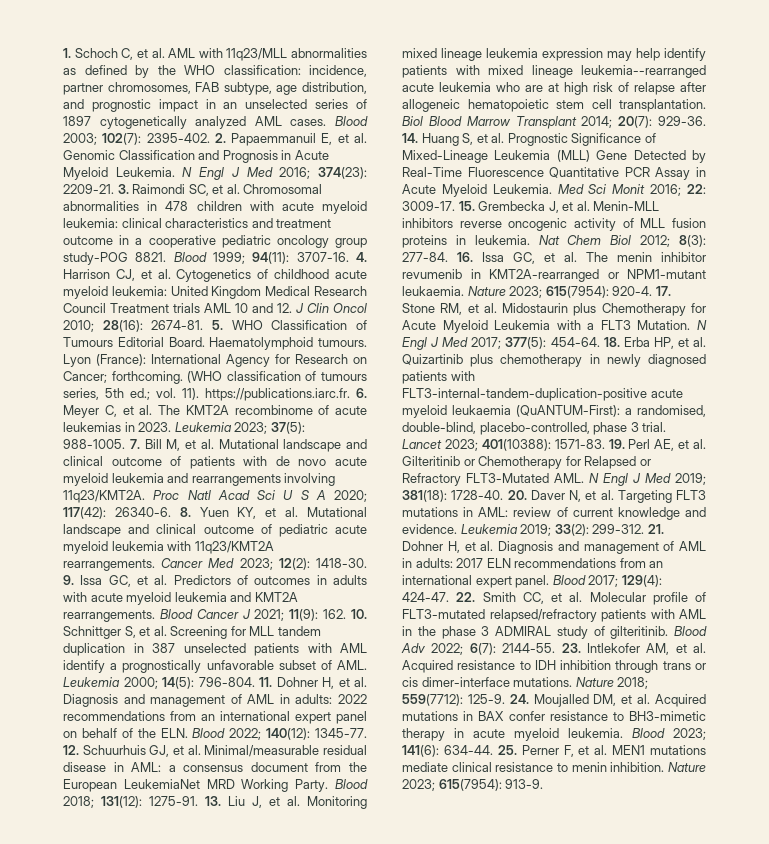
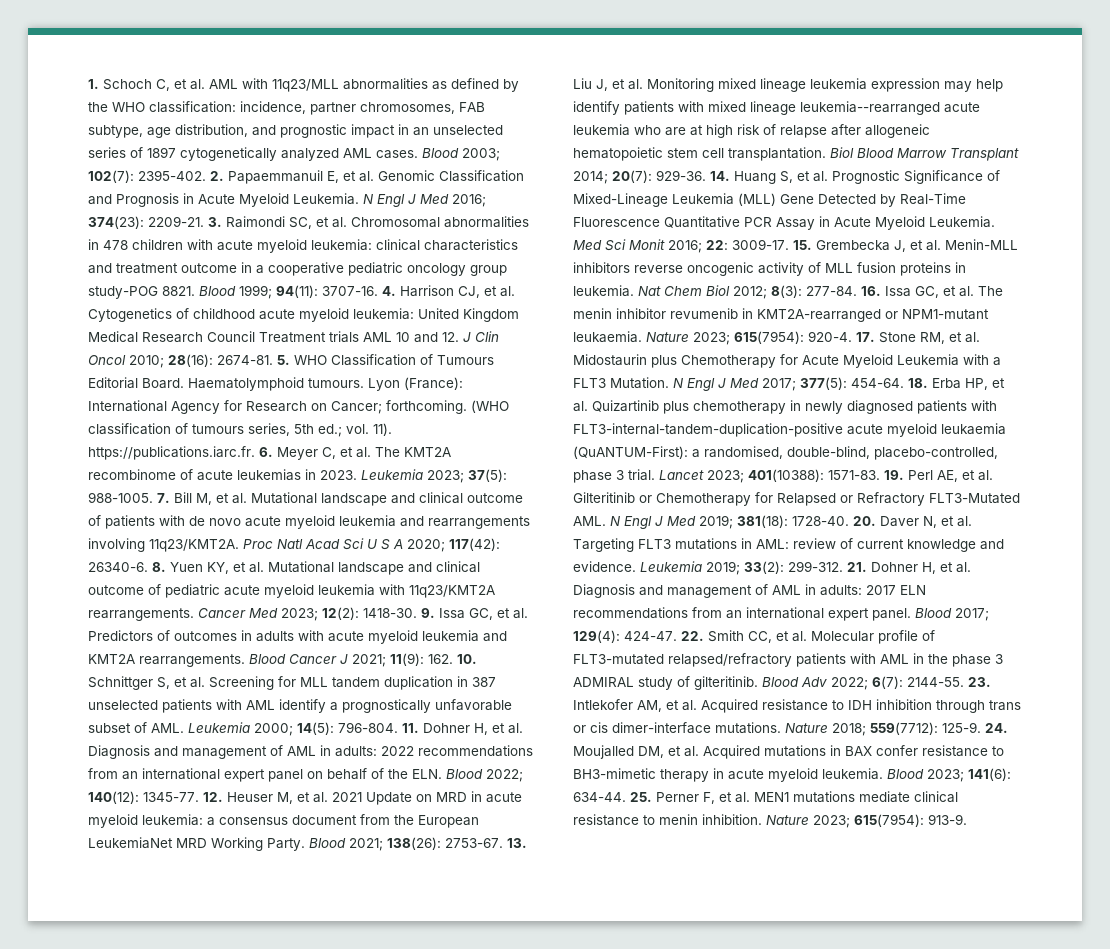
- 12. Schuurhuis GJ, et al. Minimal/measurable residual disease in AML: a consensus document from the European LeukemiaNet MRD Working Party.
+ 12. Heuser M, et al. 2021 Update on MRD in acute myeloid leukemia: a consensus document from the European LeukemiaNet MRD Working Party.
- Blood 2018; 131(12): 1275-91.
+ Blood 2021; 138(26): 2753-67.

